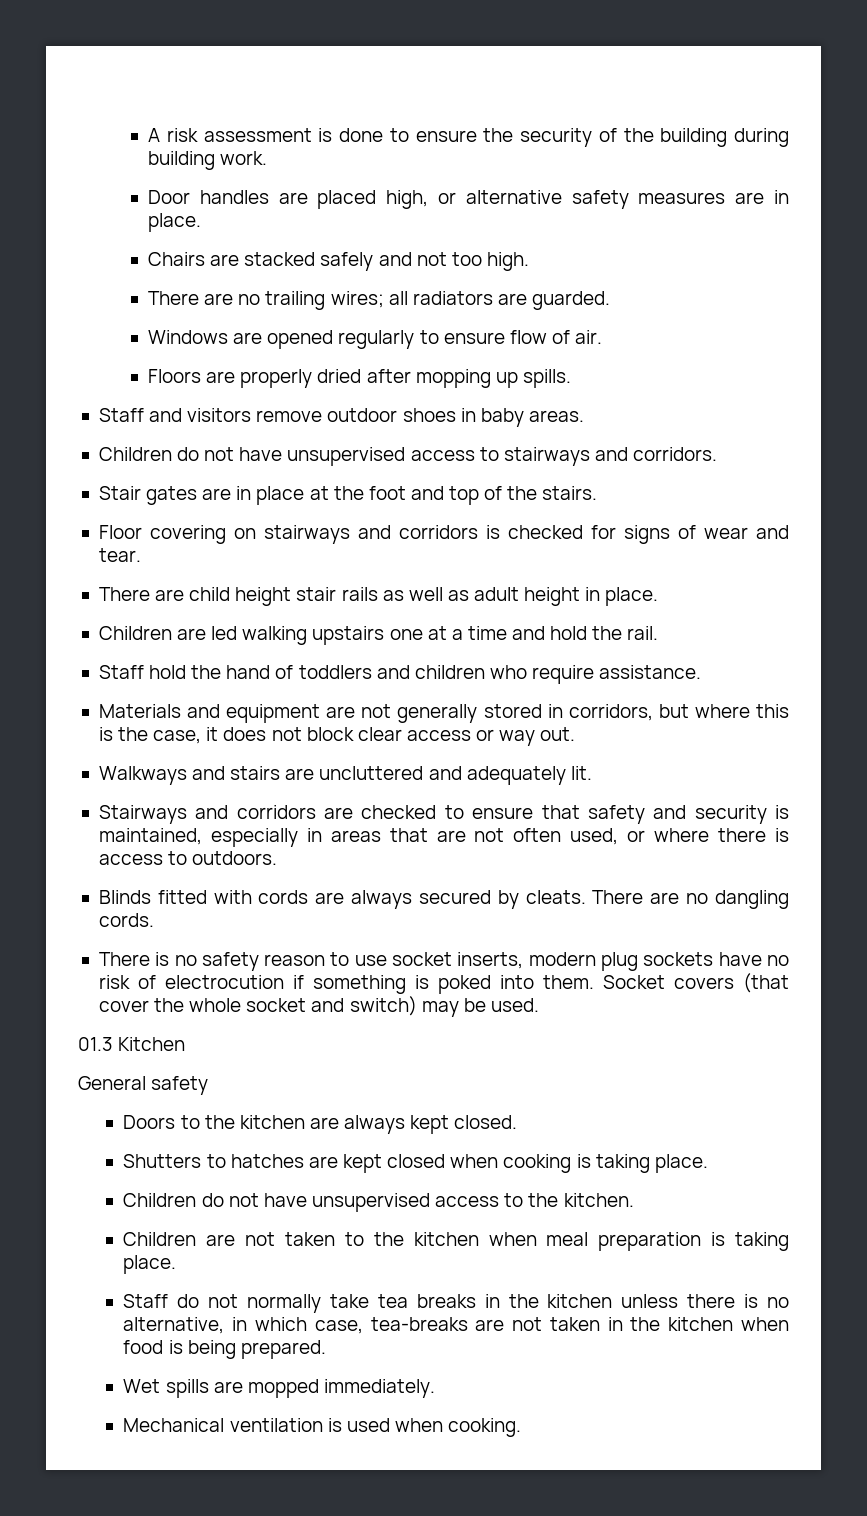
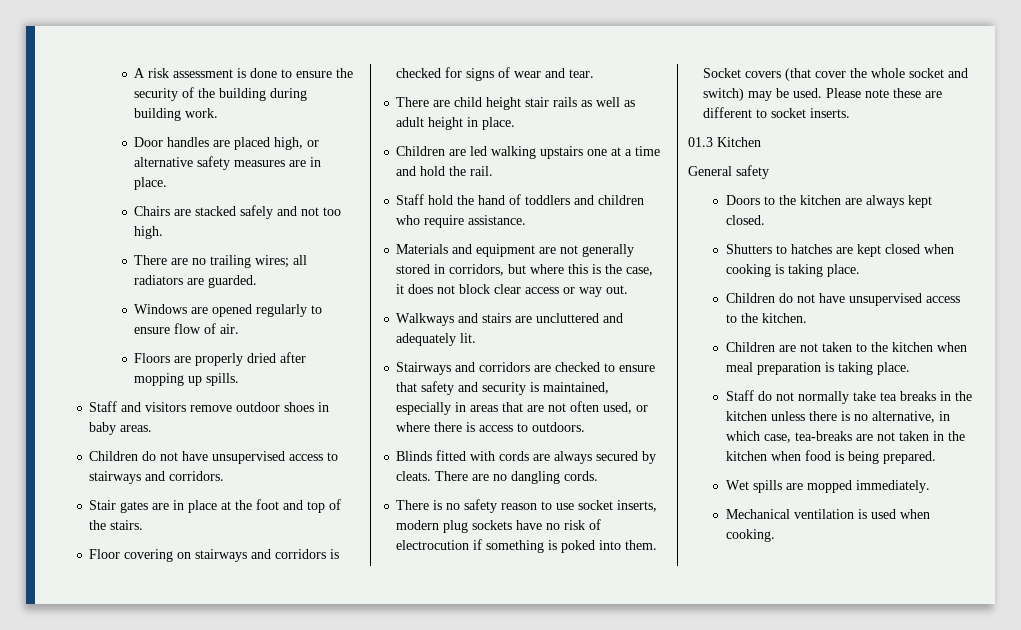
+ Please note these are different to socket inserts.

